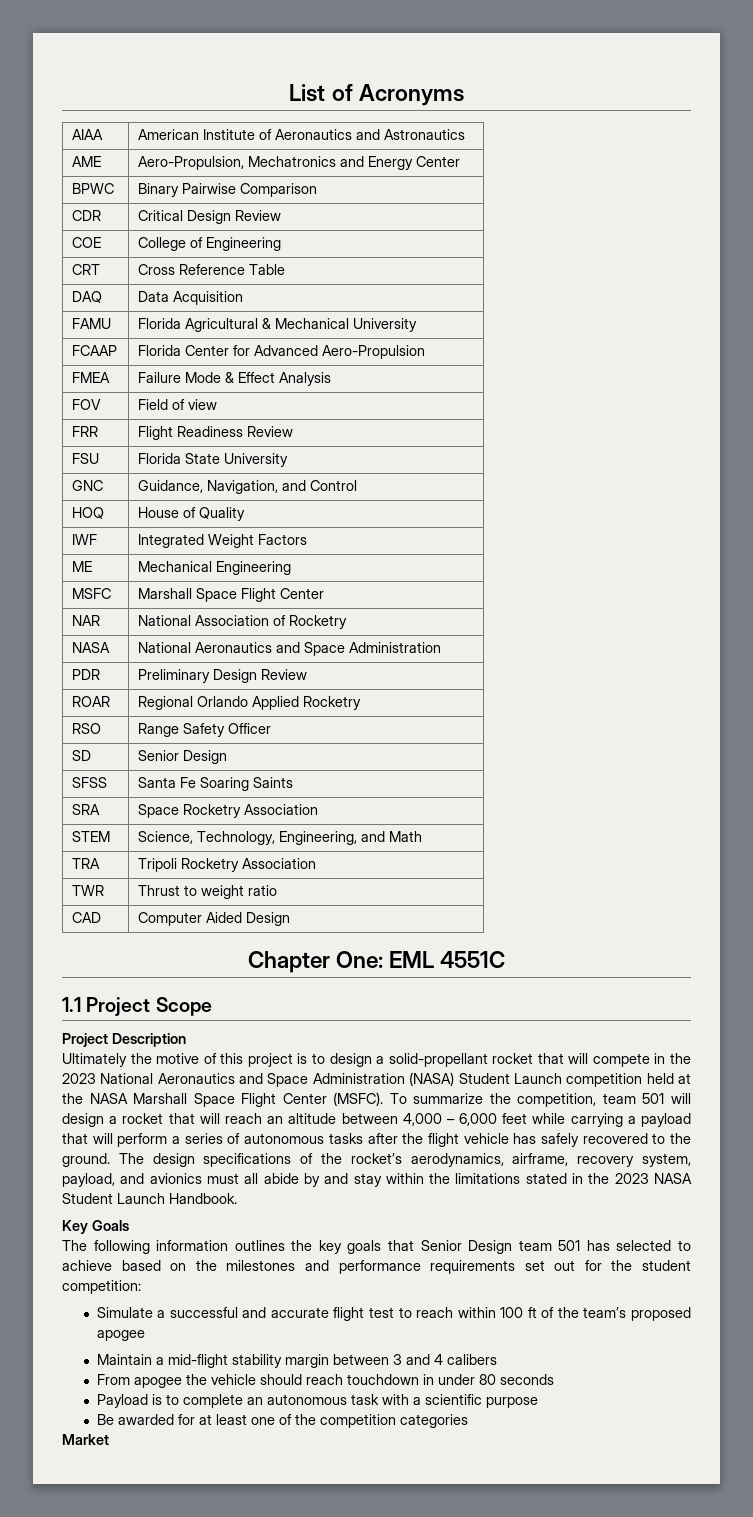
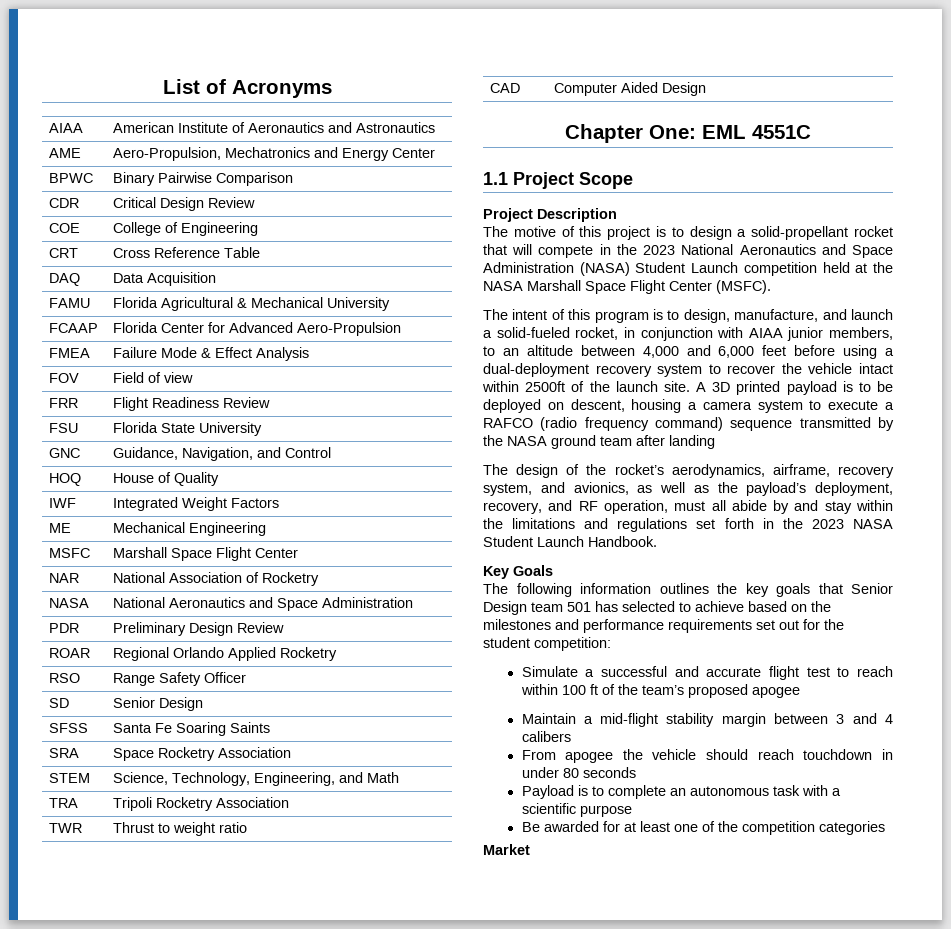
- Ultimately the motive of this project is to design a solid-propellant rocket that will compete in the 2023 National Aeronautics and Space Administration (NASA) Student Launch competition held at the NASA Marshall Space Flight Center (MSFC). To summarize the competition, team 501 will design a rocket that will reach an altitude between 4,000 – 6,000 feet while carrying a payload that will perform a series of autonomous tasks after the flight vehicle has safely recovered to the ground. The design specifications of the rocket’s aerodynamics, airframe, recovery system, payload, and avionics must all abide by and stay within the limitations stated in the 2023 NASA Student Launch Handbook.
+ The motive of this project is to design a solid-propellant rocket that will compete in the 2023 National Aeronautics and Space Administration (NASA) Student Launch competition held at the NASA Marshall Space Flight Center (MSFC).
+ The intent of this program is to design, manufacture, and launch a solid-fueled rocket, in conjunction with AIAA junior members, to an altitude between 4,000 and 6,000 feet before using a dual-deployment recovery system to recover the vehicle intact within 2500ft of the launch site. A 3D printed payload is to be deployed on descent, housing a camera system to execute a RAFCO (radio frequency command) sequence transmitted by the NASA ground team after landing
+ The design of the rocket’s aerodynamics, airframe, recovery system, and avionics, as well as the payload’s deployment, recovery, and RF operation, must all abide by and stay within the limitations and regulations set forth in the 2023 NASA Student Launch Handbook.

